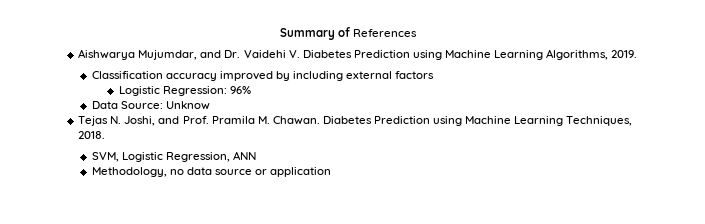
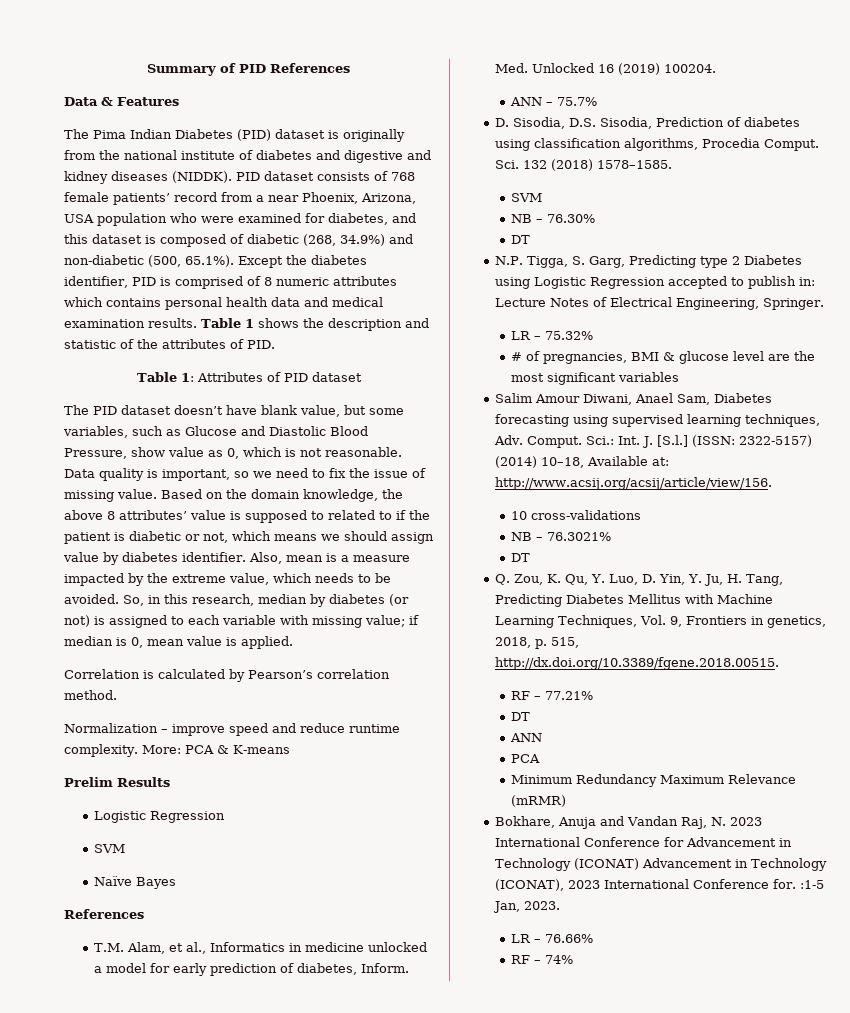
- Summary of References
- Aishwarya Mujumdar, and Dr. Vaidehi V. Diabetes Prediction using Machine Learning Algorithms, 2019.
- Classification accuracy improved by including external factors
- Logistic Regression: 96%
- Data Source: Unknow
- Tejas N. Joshi, and Prof. Pramila M. Chawan. Diabetes Prediction using Machine Learning Techniques, 2018.
- SVM, Logistic Regression, ANN
- Methodology, no data source or application
+ Summary of PID References
+ Data & Features
+ The Pima Indian Diabetes (PID) dataset is originally from the national institute of diabetes and digestive and kidney diseases (NIDDK). PID dataset consists of 768 female patients’ record from a near Phoenix, Arizona, USA population who were examined for diabetes, and this dataset is composed of diabetic (268, 34.9%) and non-diabetic (500, 65.1%). Except the diabetes identifier, PID is comprised of 8 numeric attributes which contains personal health data and medical examination results. Table 1 shows the description and statistic of the attributes of PID.
+ Table 1: Attributes of PID dataset
+ The PID dataset doesn’t have blank value, but some variables, such as Glucose and Diastolic Blood Pressure, show value as 0, which is not reasonable. Data quality is important, so we need to fix the issue of missing value. Based on the domain knowledge, the above 8 attributes’ value is supposed to related to if the patient is diabetic or not, which means we should assign value by diabetes identifier. Also, mean is a measure impacted by the extreme value, which needs to be avoided. So, in this research, median by diabetes (or not) is assigned to each variable with missing value; if median is 0, mean value is applied.
+ Correlation is calculated by Pearson’s correlation method.
+ Normalization – improve speed and reduce runtime complexity. More: PCA & K-means
+ Prelim Results
+ Logistic Regression
+ SVM
+ Naïve Bayes
+ References
+ T.M. Alam, et al., Informatics in medicine unlocked a model for early prediction of diabetes, Inform. Med. Unlocked 16 (2019) 100204.
+ ANN – 75.7%
+ D. Sisodia, D.S. Sisodia, Prediction of diabetes using classification algorithms, Procedia Comput. Sci. 132 (2018) 1578–1585.
+ SVM
+ NB – 76.30%
+ DT
+ N.P. Tigga, S. Garg, Predicting type 2 Diabetes using Logistic Regression accepted to publish in: Lecture Notes of Electrical Engineering, Springer.
+ LR – 75.32%
+ # of pregnancies, BMI & glucose level are the most significant variables
+ Salim Amour Diwani, Anael Sam, Diabetes forecasting using supervised learning techniques, Adv. Comput. Sci.: Int. J. [S.l.] (ISSN: 2322-5157) (2014) 10–18, Available at: http://www.acsij.org/acsij/article/view/156.
+ 10 cross-validations
+ NB – 76.3021%
+ DT
+ Q. Zou, K. Qu, Y. Luo, D. Yin, Y. Ju, H. Tang, Predicting Diabetes Mellitus with Machine Learning Techniques, Vol. 9, Frontiers in genetics, 2018, p. 515, http://dx.doi.org/10.3389/fgene.2018.00515.
+ RF – 77.21%
+ DT
+ ANN
+ PCA
+ Minimum Redundancy Maximum Relevance (mRMR)
+ Bokhare, Anuja and Vandan Raj, N. 2023 International Conference for Advancement in Technology (ICONAT) Advancement in Technology (ICONAT), 2023 International Conference for. :1-5 Jan, 2023.
+ LR – 76.66%
+ RF – 74%

